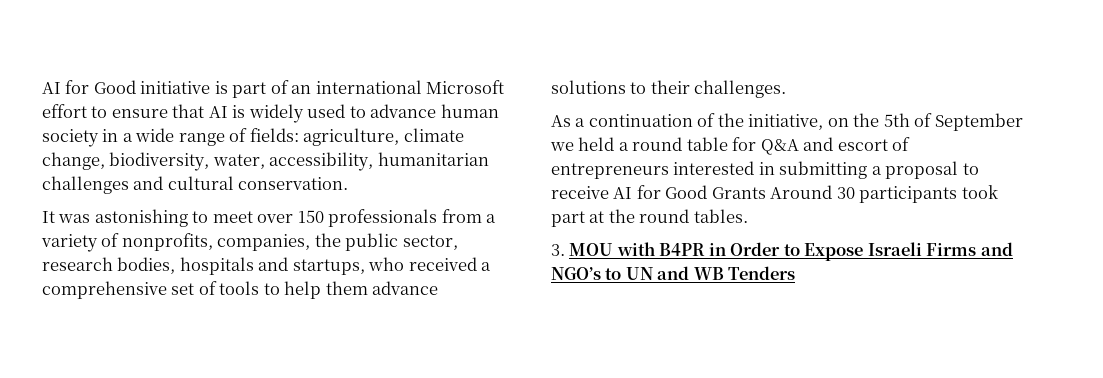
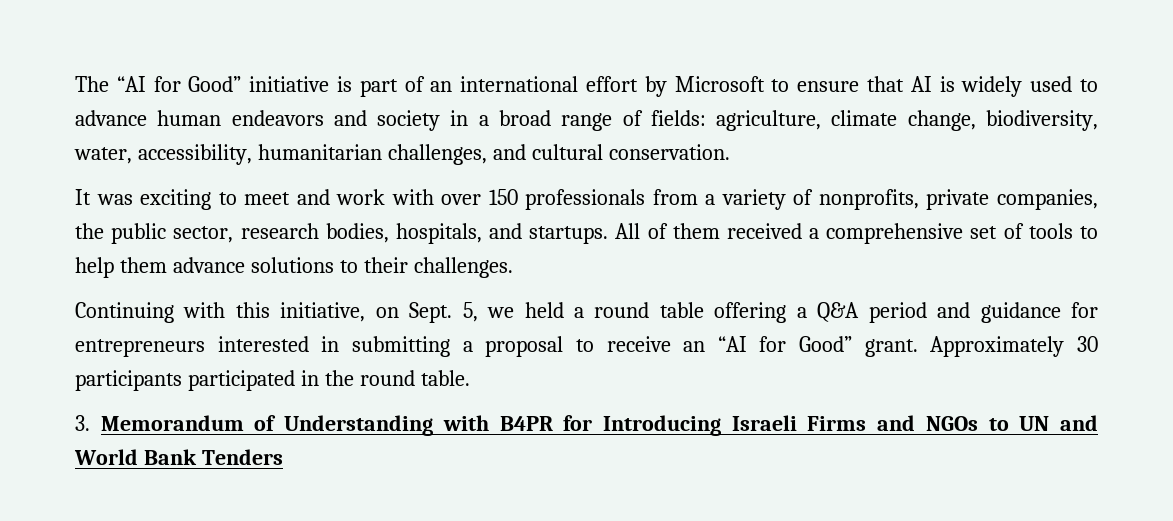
- AI for Good initiative is part of an international Microsoft effort to ensure that AI is widely used to advance human society in a wide range of fields: agriculture, climate change, biodiversity, water, accessibility, humanitarian challenges and cultural conservation.
+ The “AI for Good” initiative is part of an international effort by Microsoft to ensure that AI is widely used to advance human endeavors and society in a broad range of fields: agriculture, climate change, biodiversity, water, accessibility, humanitarian challenges, and cultural conservation.
- It was astonishing to meet over 150 professionals from a variety of nonprofits, companies, the public sector, research bodies, hospitals and startups, who received a comprehensive set of tools to help them advance solutions to their challenges.
+ It was exciting to meet and work with over 150 professionals from a variety of nonprofits, private companies, the public sector, research bodies, hospitals, and startups. All of them received a comprehensive set of tools to help them advance solutions to their challenges.
- As a continuation of the initiative, on the 5th of September we held a round table for Q&A and escort of entrepreneurs interested in submitting a proposal to receive AI for Good Grants Around 30 participants took part at the round tables.
+ Continuing with this initiative, on Sept. 5, we held a round table offering a Q&A period and guidance for entrepreneurs interested in submitting a proposal to receive an “AI for Good” grant. Approximately 30 participants participated in the round table.
- 3. MOU with B4PR in Order to Expose Israeli Firms and NGO’s to UN and WB Tenders
+ 3. Memorandum of Understanding with B4PR for Introducing Israeli Firms and NGOs to UN and World Bank Tenders

